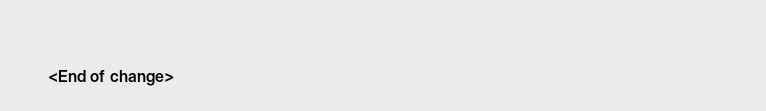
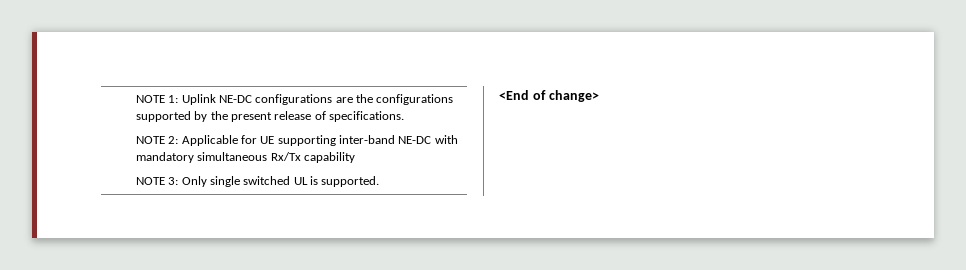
+ NOTE 1: Uplink NE-DC configurations are the configurations supported by the present release of specifications.
+ NOTE 2: Applicable for UE supporting inter-band NE-DC with mandatory simultaneous Rx/Tx capability
+ NOTE 3: Only single switched UL is supported.

